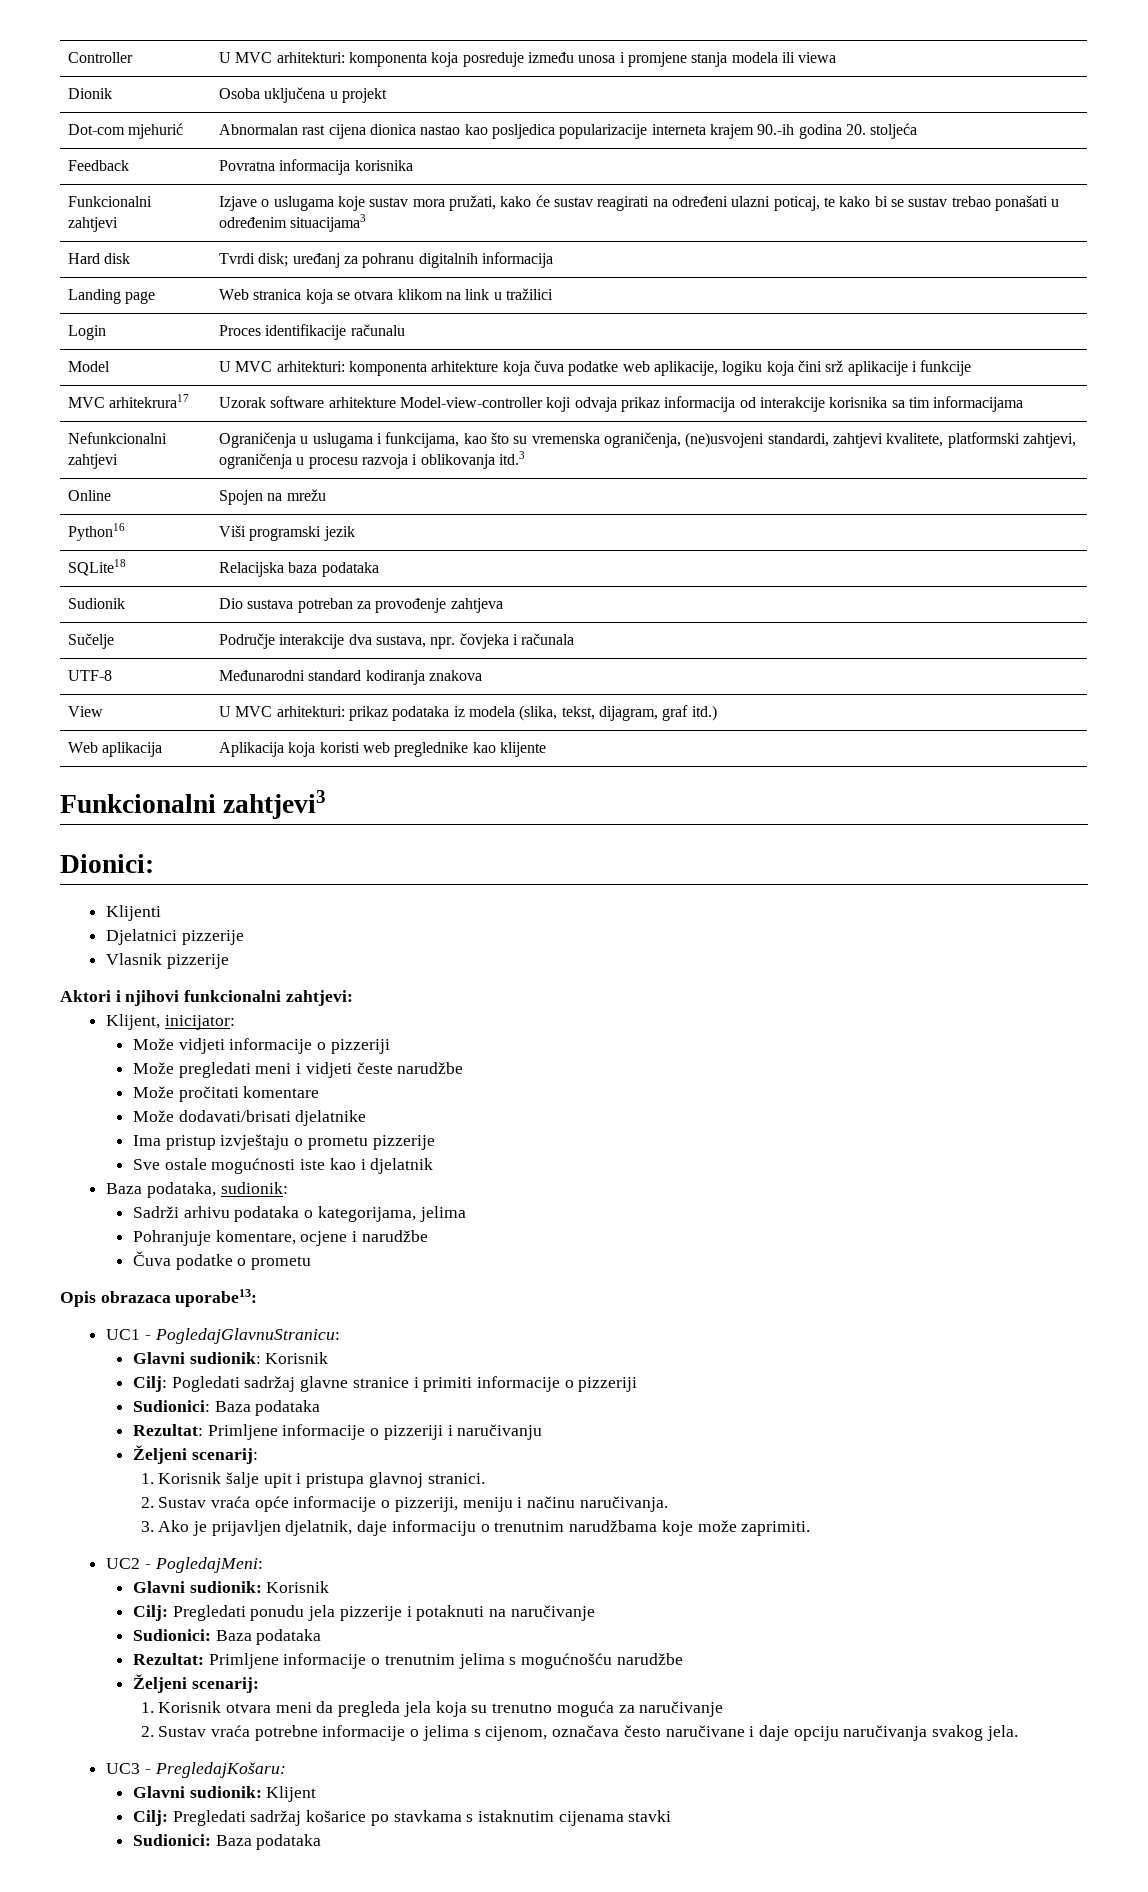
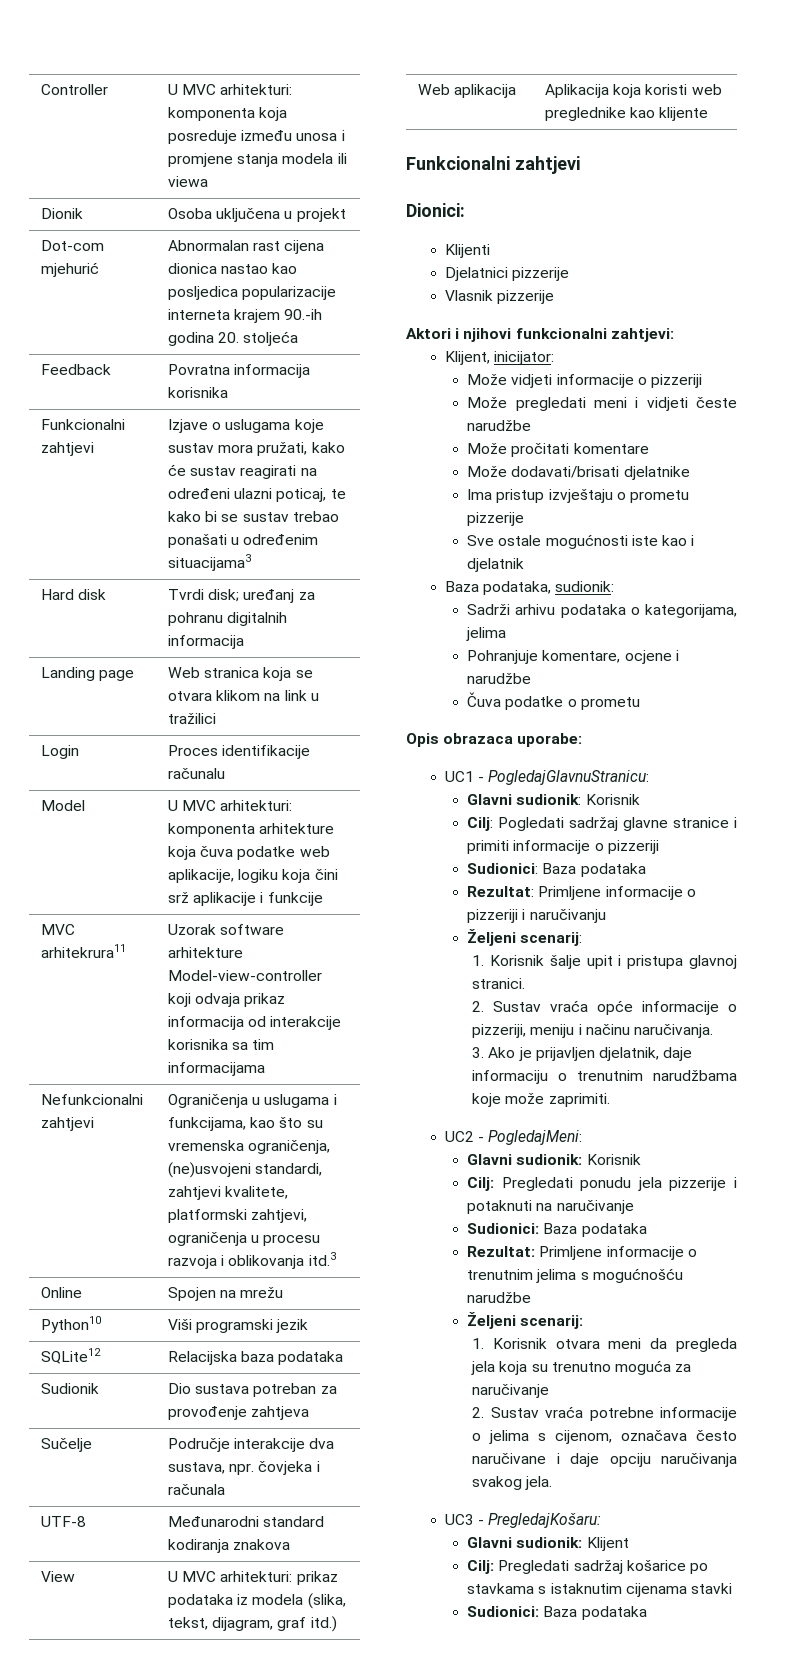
- MVC arhitekrura17 | Uzorak software arhitekture Model-view-controller koji odvaja prikaz informacija od interakcije korisnika sa tim informacijama
+ MVC arhitekrura11 | Uzorak software arhitekture Model-view-controller koji odvaja prikaz informacija od interakcije korisnika sa tim informacijama
- Python16 | Viši programski jezik
+ Python10 | Viši programski jezik
- SQLite18 | Relacijska baza podataka
+ SQLite12 | Relacijska baza podataka
  Web aplikacija | Aplikacija koja koristi web preglednike kao klijente
- Funkcionalni zahtjevi3
+ Funkcionalni zahtjevi
- Opis obrazaca uporabe13:
+ Opis obrazaca uporabe:

